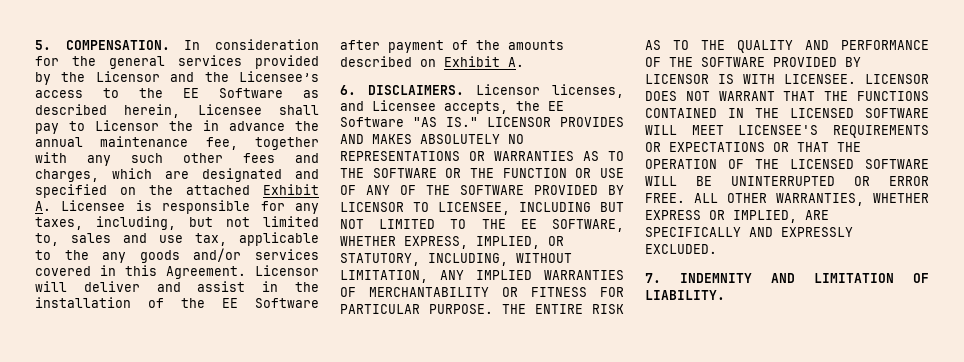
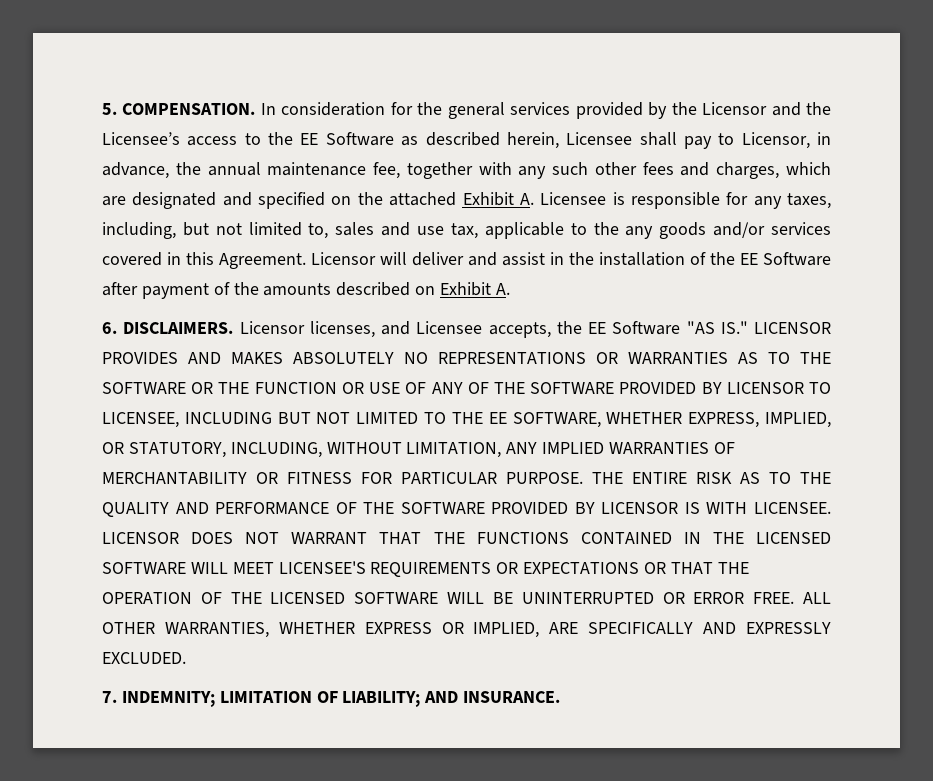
- In consideration for the general services provided by the Licensor and the Licensee’s access to the EE Software as described herein, Licensee shall pay to Licensor the in advance the annual maintenance fee, together with any such other fees and charges, which are designated and specified on the attached Exhibit A. Licensee is responsible for any taxes, including, but not limited to, sales and use tax, applicable to the any goods and/or services covered in this Agreement.
+ In consideration for the general services provided by the Licensor and the Licensee’s access to the EE Software as described herein, Licensee shall pay to Licensor, in advance, the annual maintenance fee, together with any such other fees and charges, which are designated and specified on the attached Exhibit A. Licensee is responsible for any taxes, including, but not limited to, sales and use tax, applicable to the any goods and/or services covered in this Agreement.
- 7. INDEMNITY AND LIMITATION OF LIABILITY.
+ 7. INDEMNITY; LIMITATION OF LIABILITY; AND INSURANCE.

